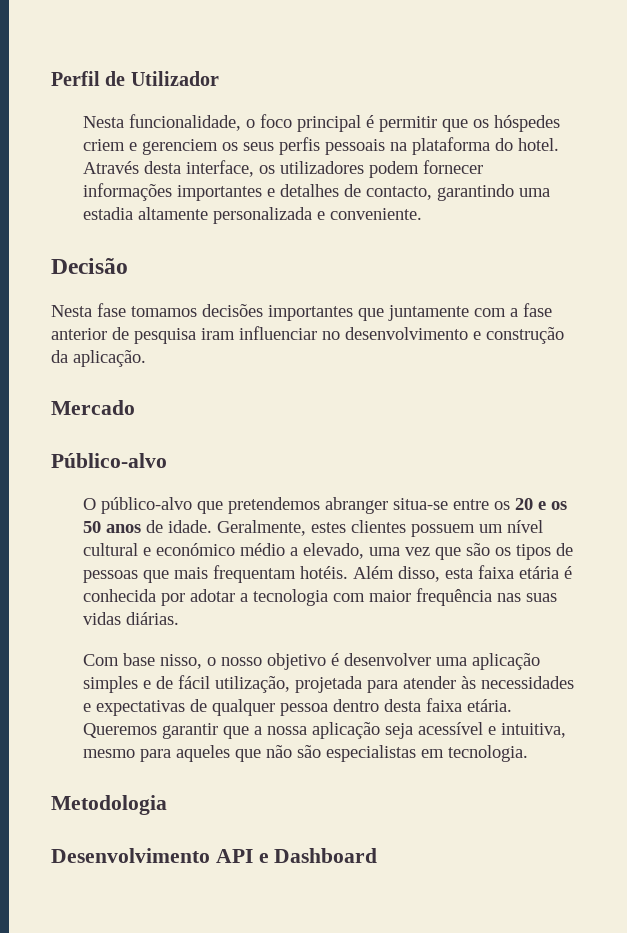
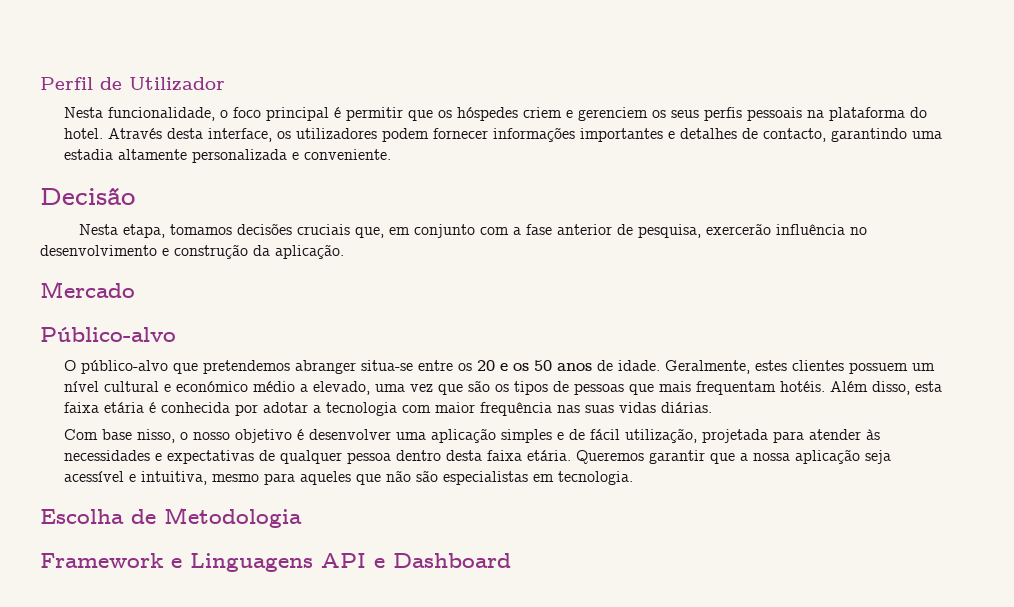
- Nesta fase tomamos decisões importantes que juntamente com a fase anterior de pesquisa iram influenciar no desenvolvimento e construção da aplicação.
+ Nesta etapa, tomamos decisões cruciais que, em conjunto com a fase anterior de pesquisa, exercerão influência no desenvolvimento e construção da aplicação.
- Metodologia
+ Escolha de Metodologia
- Desenvolvimento API e Dashboard
+ Framework e Linguagens API e Dashboard

